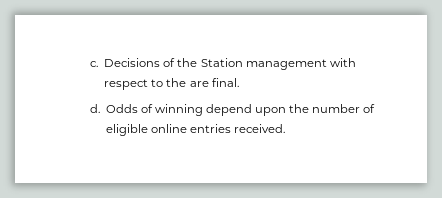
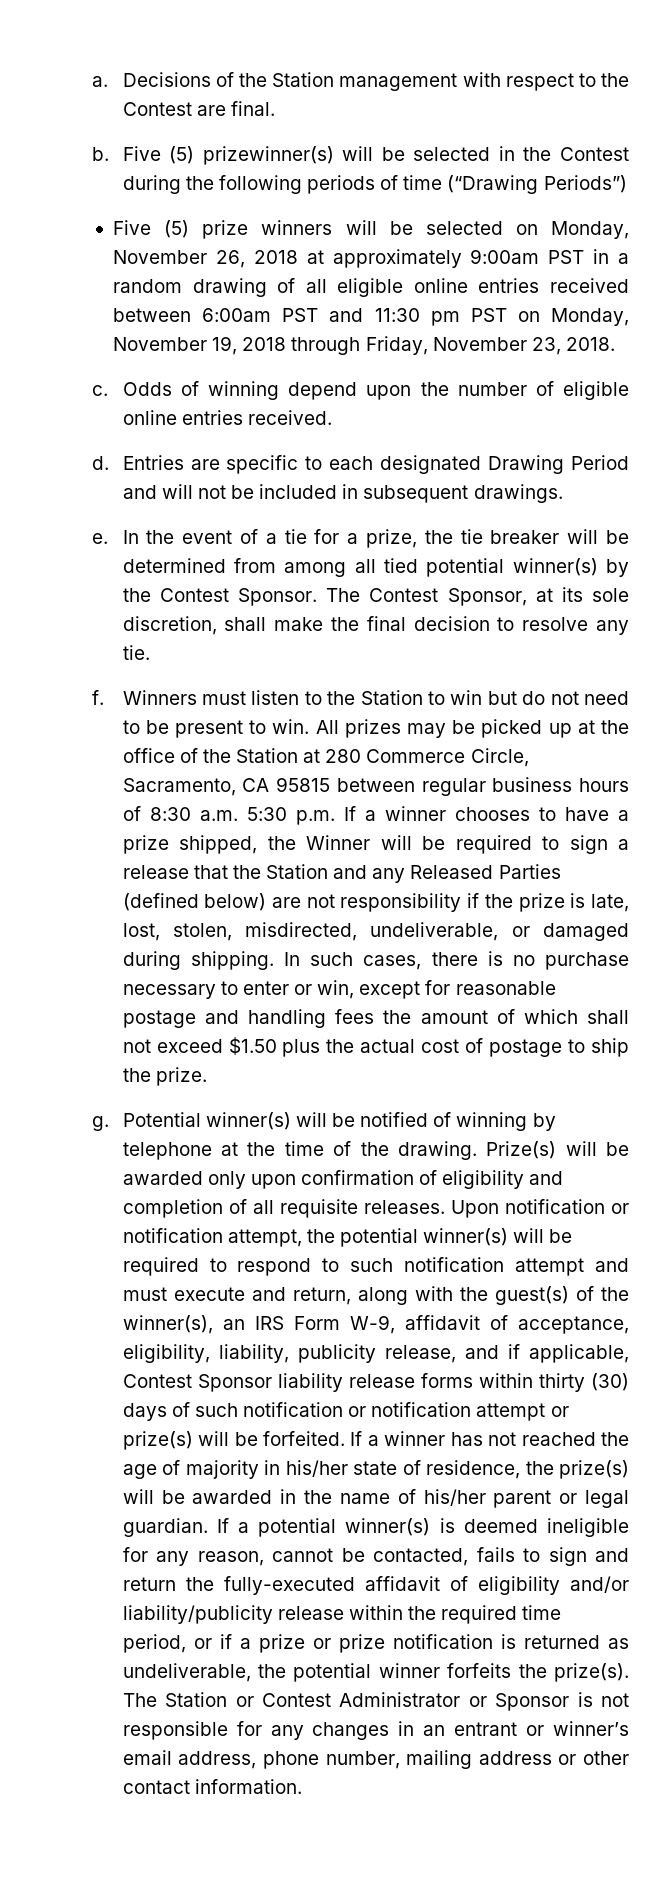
- c.
+ a.
- Decisions of the Station management with respect to the are final.
+ Decisions of the Station management with respect to the Contest are final.
- d.
+ b. Five (5) prizewinner(s) will be selected in the Contest during the following periods of time (“Drawing Periods”)
+ Five (5) prize winners will be selected on Monday, November 26, 2018 at approximately 9:00am PST in a random drawing of all eligible online entries received between 6:00am PST and 11:30 pm PST on Monday, November 19, 2018 through Friday, November 23, 2018.
+ c.
+ d. Entries are specific to each designated Drawing Period and will not be included in subsequent drawings.
+ e. In the event of a tie for a prize, the tie breaker will be determined from among all tied potential winner(s) by the Contest Sponsor. The Contest Sponsor, at its sole discretion, shall make the final decision to resolve any tie.
+ f. Winners must listen to the Station to win but do not need to be present to win. All prizes may be picked up at the office of the Station at 280 Commerce Circle, Sacramento, CA 95815 between regular business hours of 8:30 a.m. 5:30 p.m. If a winner chooses to have a prize shipped, the Winner will be required to sign a release that the Station and any Released Parties (defined below) are not responsibility if the prize is late, lost, stolen, misdirected, undeliverable, or damaged during shipping. In such cases, there is no purchase necessary to enter or win, except for reasonable postage and handling fees the amount of which shall not exceed $1.50 plus the actual cost of postage to ship the prize.
+ g. Potential winner(s) will be notified of winning by telephone at the time of the drawing. Prize(s) will be awarded only upon confirmation of eligibility and completion of all requisite releases. Upon notification or notification attempt, the potential winner(s) will be required to respond to such notification attempt and must execute and return, along with the guest(s) of the winner(s), an IRS Form W-9, affidavit of acceptance, eligibility, liability, publicity release, and if applicable, Contest Sponsor liability release forms within thirty (30) days of such notification or notification attempt or prize(s) will be forfeited. If a winner has not reached the age of majority in his/her state of residence, the prize(s) will be awarded in the name of his/her parent or legal guardian. If a potential winner(s) is deemed ineligible for any reason, cannot be contacted, fails to sign and return the fully-executed affidavit of eligibility and/or liability/publicity release within the required time period, or if a prize or prize notification is returned as undeliverable, the potential winner forfeits the prize(s). The Station or Contest Administrator or Sponsor is not responsible for any changes in an entrant or winner’s email address, phone number, mailing address or other contact information.

